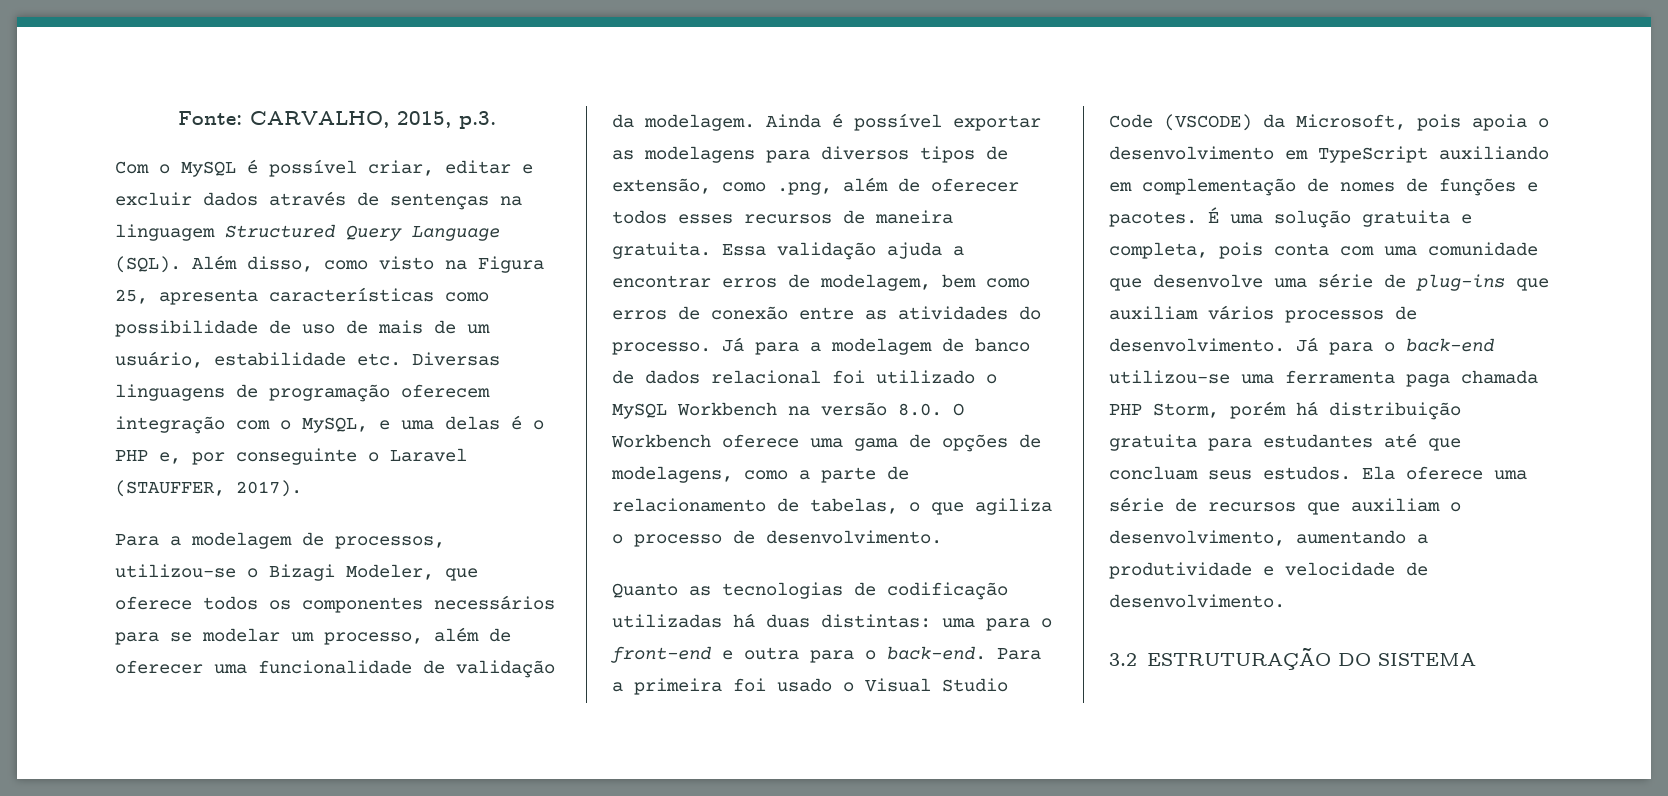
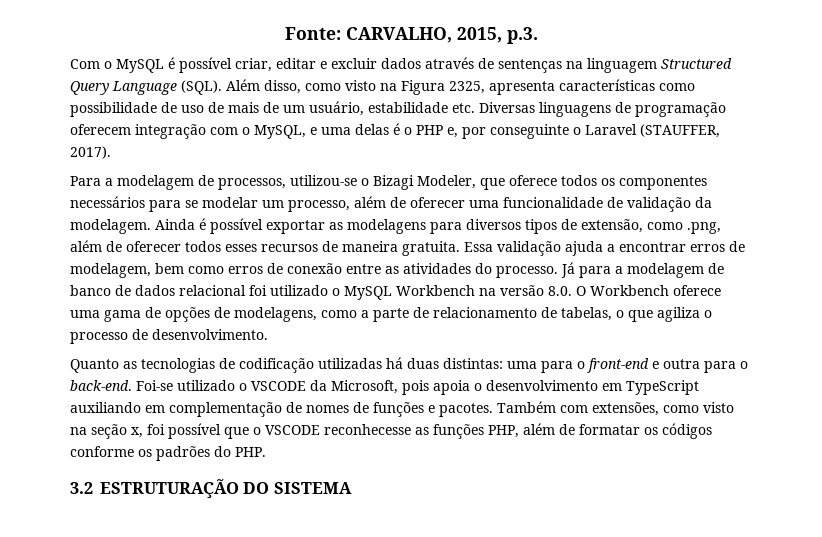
- Além disso, como visto na Figura 25, apresenta características como possibilidade de uso de mais de um usuário, estabilidade etc. Diversas linguagens de programação oferecem integração com o MySQL, e uma delas é o PHP e, por conseguinte o Laravel (STAUFFER, 2017).
+ Além disso, como visto na Figura 2325, apresenta características como possibilidade de uso de mais de um usuário, estabilidade etc. Diversas linguagens de programação oferecem integração com o MySQL, e uma delas é o PHP e, por conseguinte o Laravel (STAUFFER, 2017).
- Para a primeira foi usado o Visual Studio Code (VSCODE) da Microsoft, pois apoia o desenvolvimento em TypeScript auxiliando em complementação de nomes de funções e pacotes.
+ Foi-se utilizado o VSCODE da Microsoft, pois apoia o desenvolvimento em TypeScript auxiliando em complementação de nomes de funções e pacotes.
- É uma solução gratuita e completa, pois conta com uma comunidade que desenvolve uma série de plug-ins que auxiliam vários processos de desenvolvimento. Já para o back-end utilizou-se uma ferramenta paga chamada PHP Storm, porém há distribuição gratuita para estudantes até que concluam seus estudos. Ela oferece uma série de recursos que auxiliam o desenvolvimento, aumentando a produtividade e velocidade de desenvolvimento.
+ Também com extensões, como visto na seção x, foi possível que o VSCODE reconhecesse as funções PHP, além de formatar os códigos conforme os padrões do PHP.

